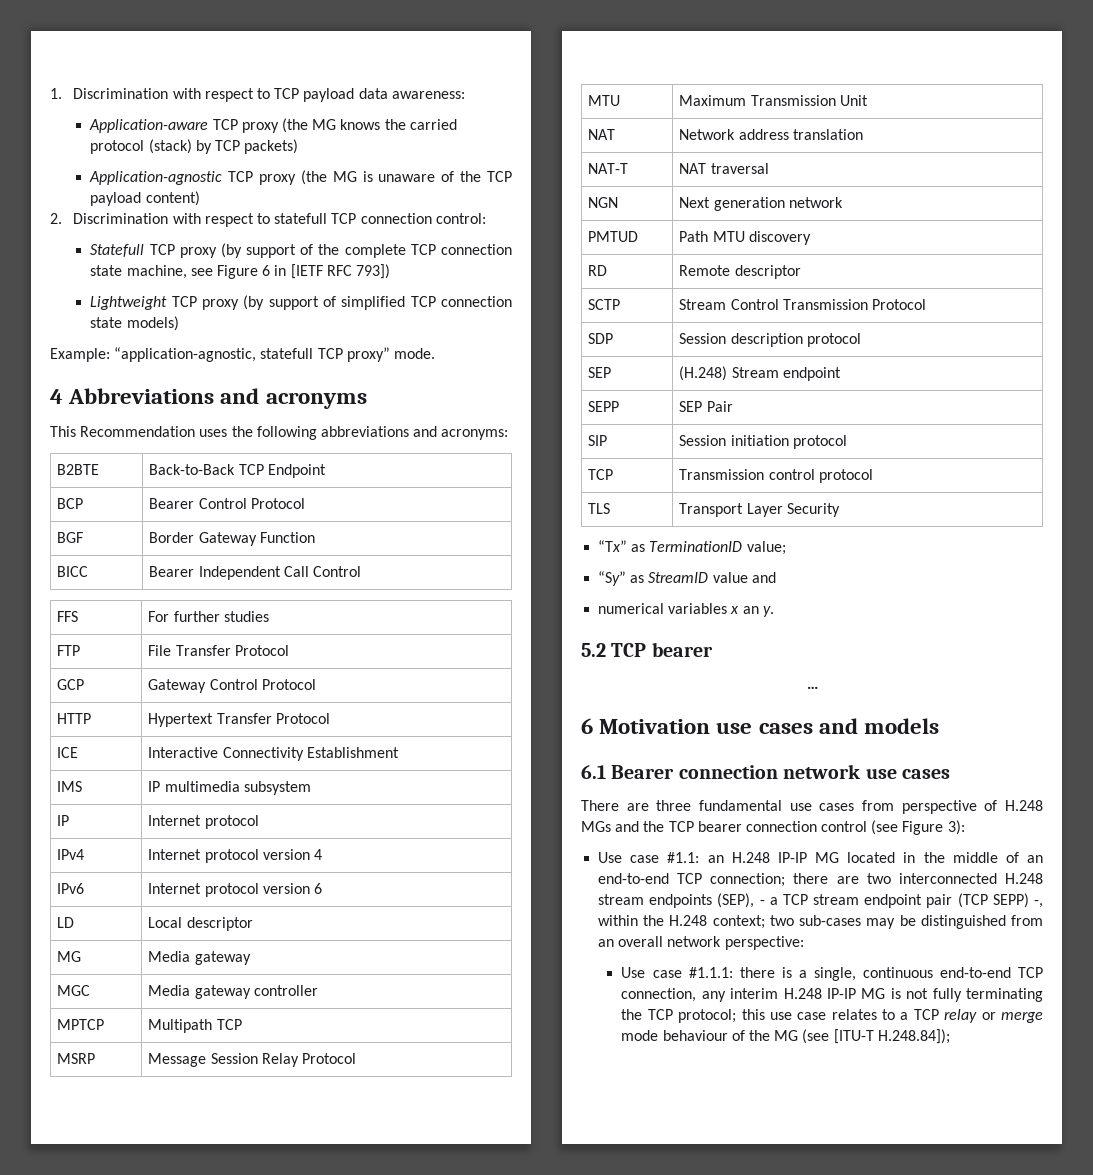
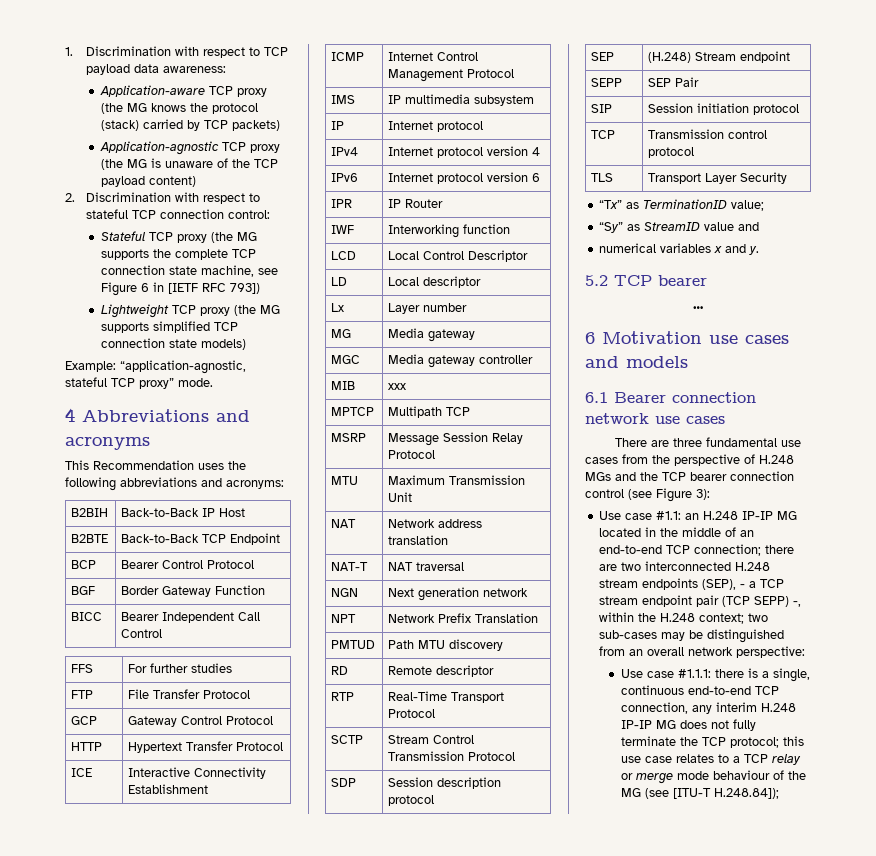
- Application-aware TCP proxy (the MG knows the carried protocol (stack) by TCP packets)
+ Application-aware TCP proxy (the MG knows the protocol (stack) carried by TCP packets)
- 2. Discrimination with respect to statefull TCP connection control:
+ 2. Discrimination with respect to stateful TCP connection control:
- Statefull TCP proxy (by support of the complete TCP connection state machine, see Figure 6 in [IETF RFC 793])
+ Stateful TCP proxy (the MG supports the complete TCP connection state machine, see Figure 6 in [IETF RFC 793])
- Lightweight TCP proxy (by support of simplified TCP connection state models)
+ Lightweight TCP proxy (the MG supports simplified TCP connection state models)
- Example: “application-agnostic, statefull TCP proxy” mode.
+ Example: “application-agnostic, stateful TCP proxy” mode.
+ B2BIH | Back-to-Back IP Host
+ ICMP | Internet Control Management Protocol
+ IPR | IP Router
+ IWF | Interworking function
+ LCD | Local Control Descriptor
+ Lx | Layer number
+ MIB | xxx
+ NPT | Network Prefix Translation
+ RTP | Real-Time Transport Protocol
- numerical variables x an y.
+ numerical variables x and y.
- There are three fundamental use cases from perspective of H.248 MGs and the TCP bearer connection control (see Figure 3):
+ There are three fundamental use cases from the perspective of H.248 MGs and the TCP bearer connection control (see Figure 3):
- Use case #1.1.1: there is a single, continuous end-to-end TCP connection, any interim H.248 IP-IP MG is not fully terminating the TCP protocol; this use case relates to a TCP relay or merge mode behaviour of the MG (see [ITU-T H.248.84]);
+ Use case #1.1.1: there is a single, continuous end-to-end TCP connection, any interim H.248 IP-IP MG does not fully terminate the TCP protocol; this use case relates to a TCP relay or merge mode behaviour of the MG (see [ITU-T H.248.84]);

